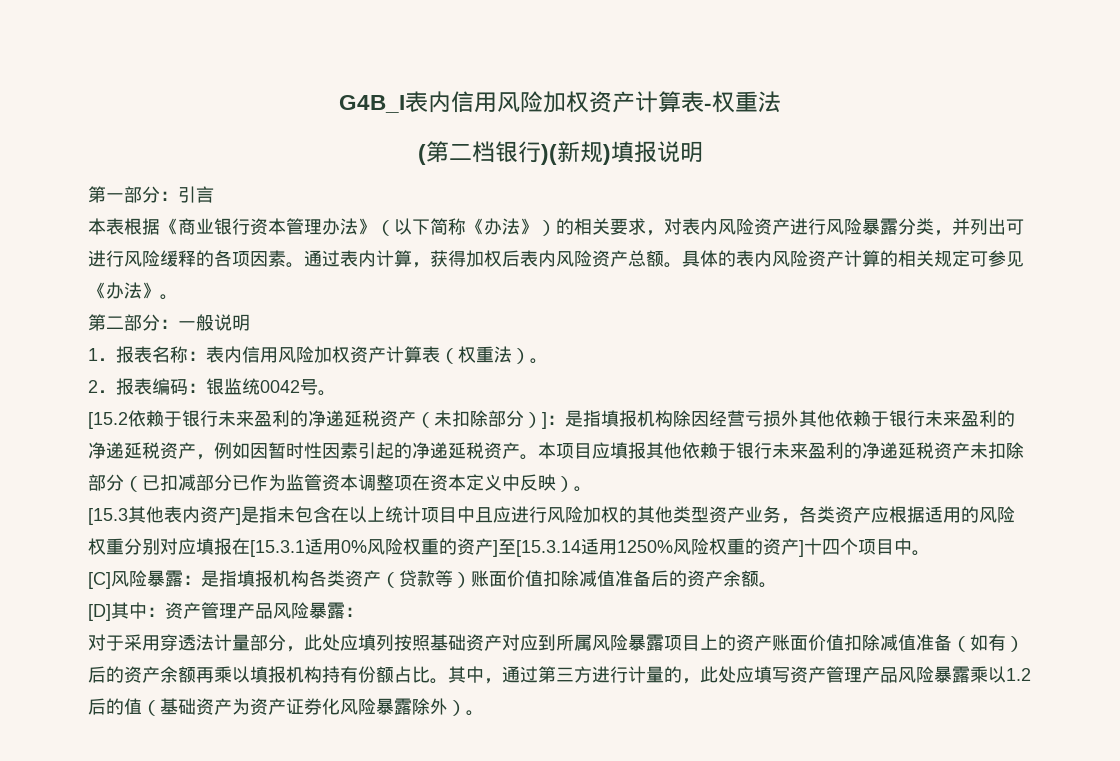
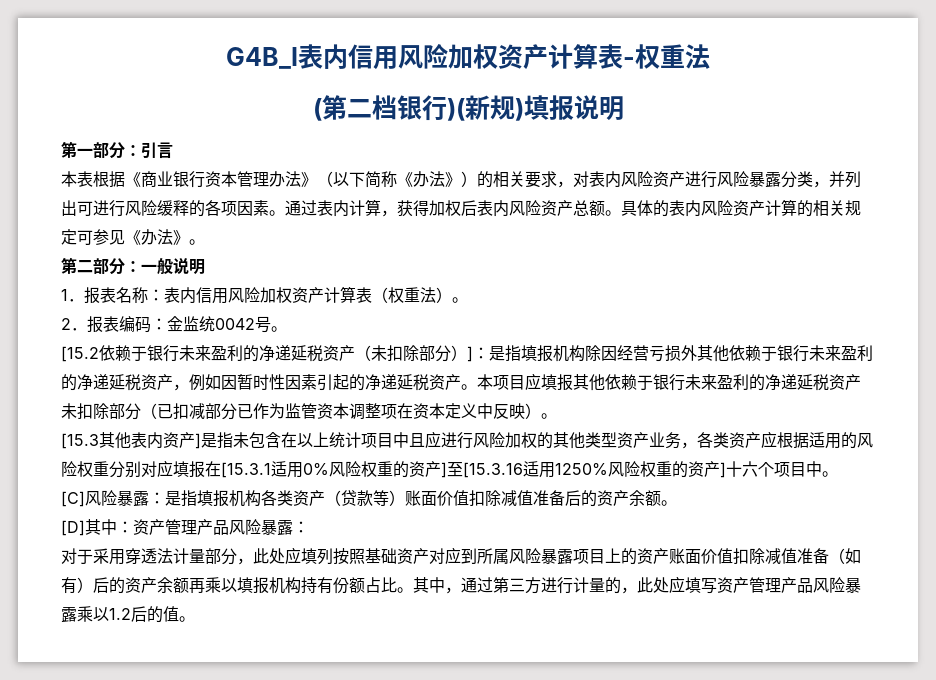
- 2．报表编码：银监统0042号。
+ 2．报表编码：金监统0042号。
- [15.3其他表内资产]是指未包含在以上统计项目中且应进行风险加权的其他类型资产业务，各类资产应根据适用的风险权重分别对应填报在[15.3.1适用0%风险权重的资产]至[15.3.14适用1250%风险权重的资产]十四个项目中。
+ [15.3其他表内资产]是指未包含在以上统计项目中且应进行风险加权的其他类型资产业务，各类资产应根据适用的风险权重分别对应填报在[15.3.1适用0%风险权重的资产]至[15.3.16适用1250%风险权重的资产]十六个项目中。
- 其中，通过第三方进行计量的，此处应填写资产管理产品风险暴露乘以1.2后的值（基础资产为资产证券化风险暴露除外）。
+ 其中，通过第三方进行计量的，此处应填写资产管理产品风险暴露乘以1.2后的值。

